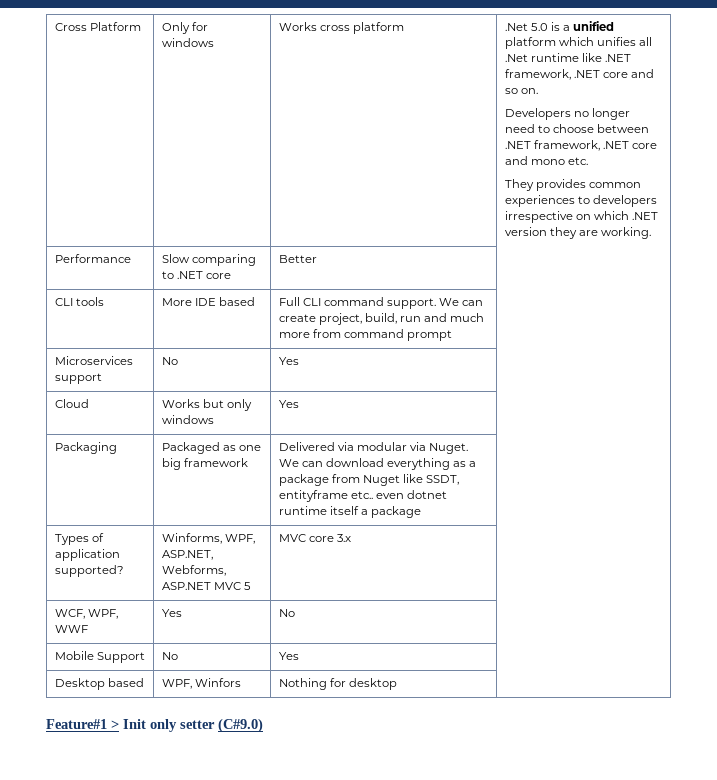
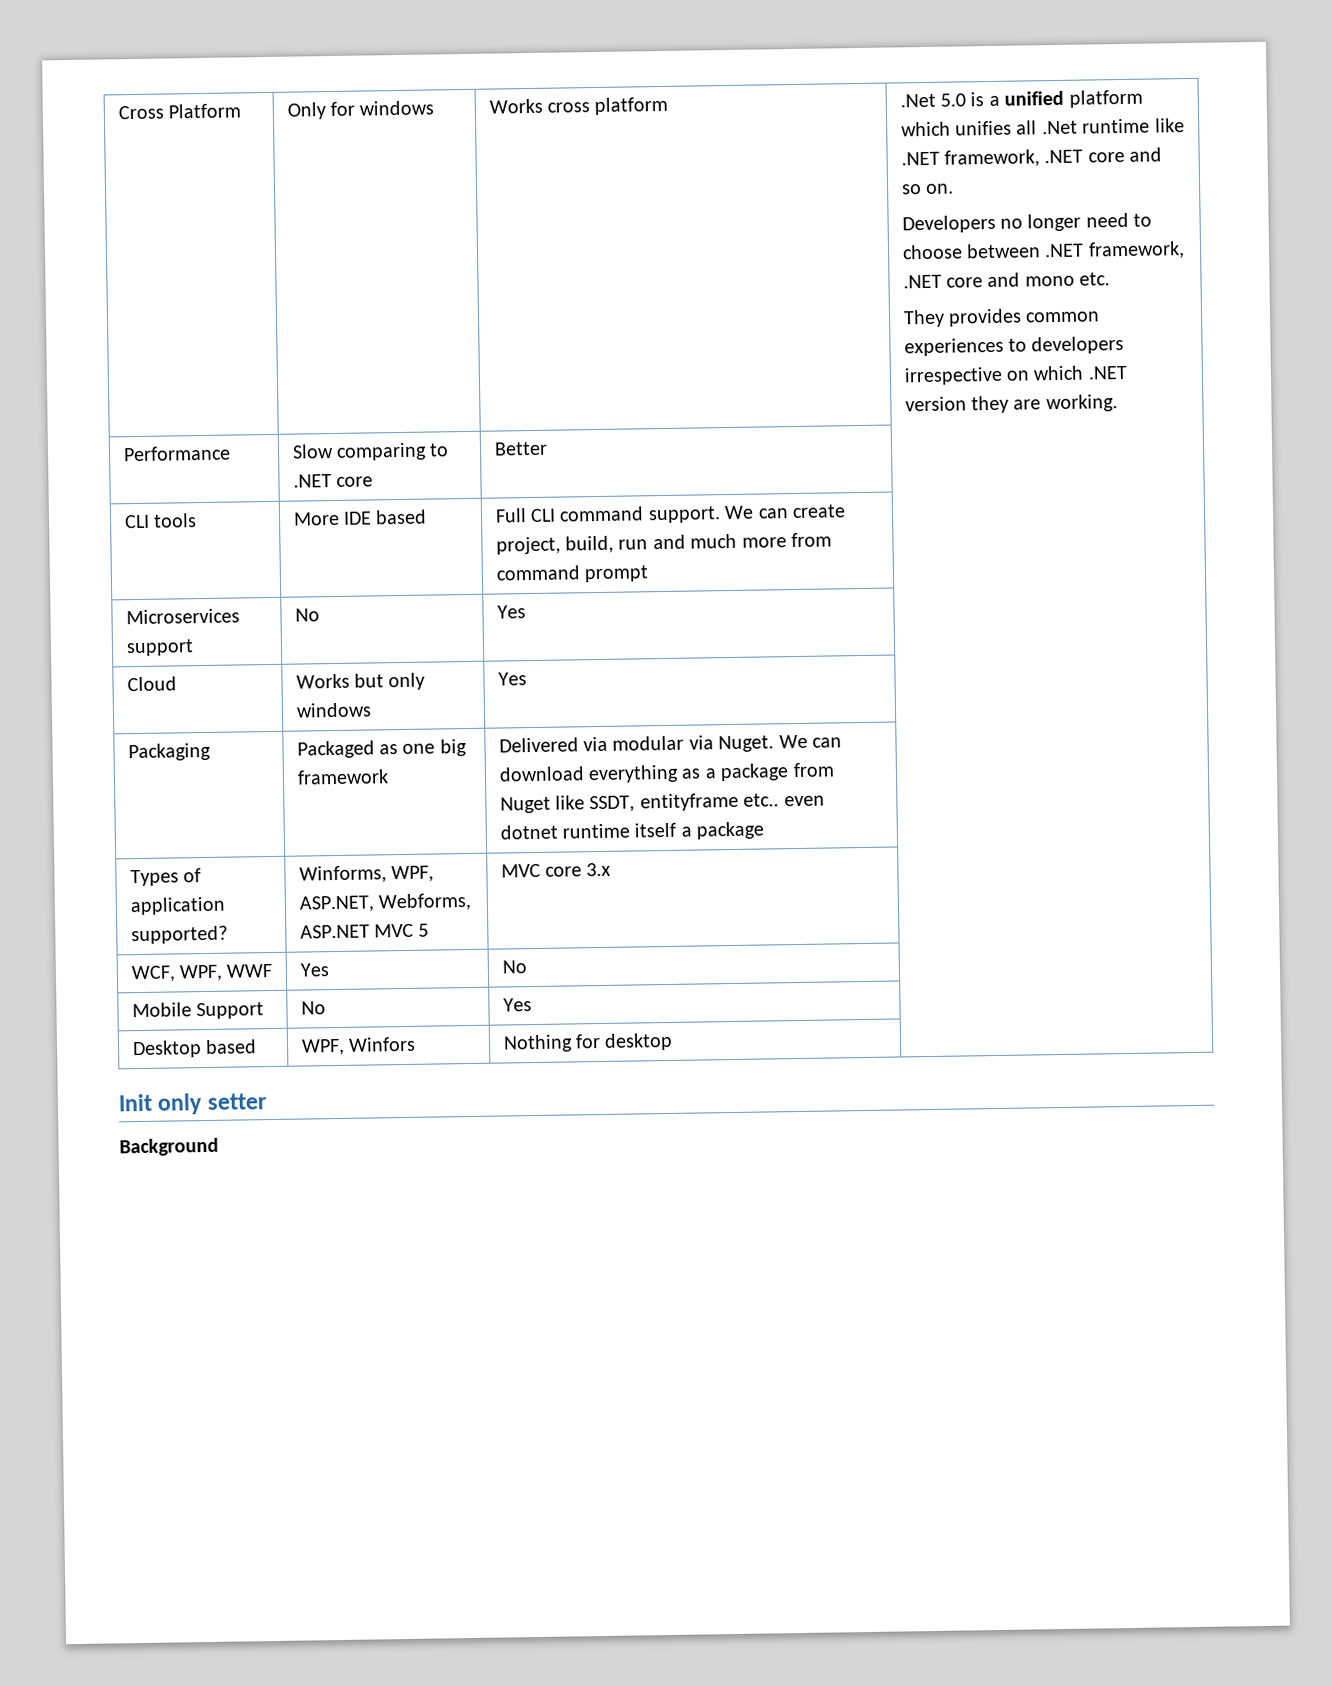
- Feature#1 > Init only setter (C#9.0)
+ Init only setter
+ Background

